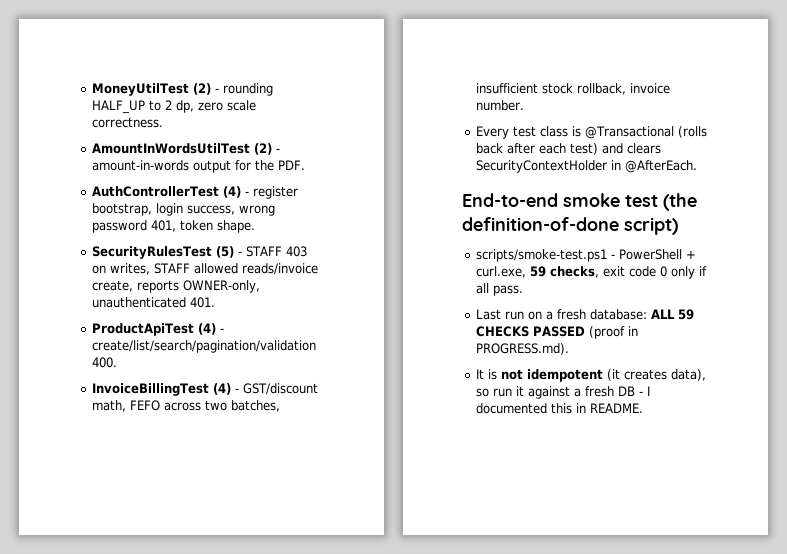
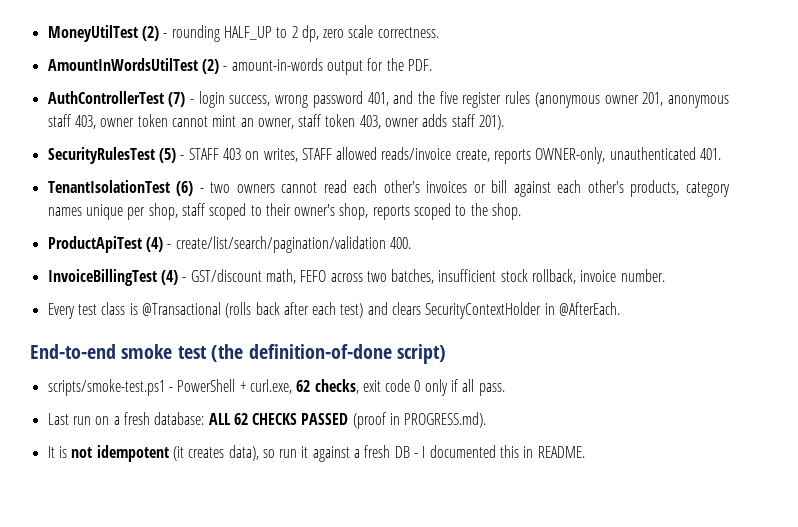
- AuthControllerTest (4) - register bootstrap, login success, wrong password 401, token shape.
+ AuthControllerTest (7) - login success, wrong password 401, and the five register rules (anonymous owner 201, anonymous staff 403, owner token cannot mint an owner, staff token 403, owner adds staff 201).
+ TenantIsolationTest (6) - two owners cannot read each other's invoices or bill against each other's products, category names unique per shop, staff scoped to their owner's shop, reports scoped to the shop.
- scripts/smoke-test.ps1 - PowerShell + curl.exe, 59 checks, exit code 0 only if all pass.
+ scripts/smoke-test.ps1 - PowerShell + curl.exe, 62 checks, exit code 0 only if all pass.
- Last run on a fresh database: ALL 59 CHECKS PASSED (proof in PROGRESS.md).
+ Last run on a fresh database: ALL 62 CHECKS PASSED (proof in PROGRESS.md).

